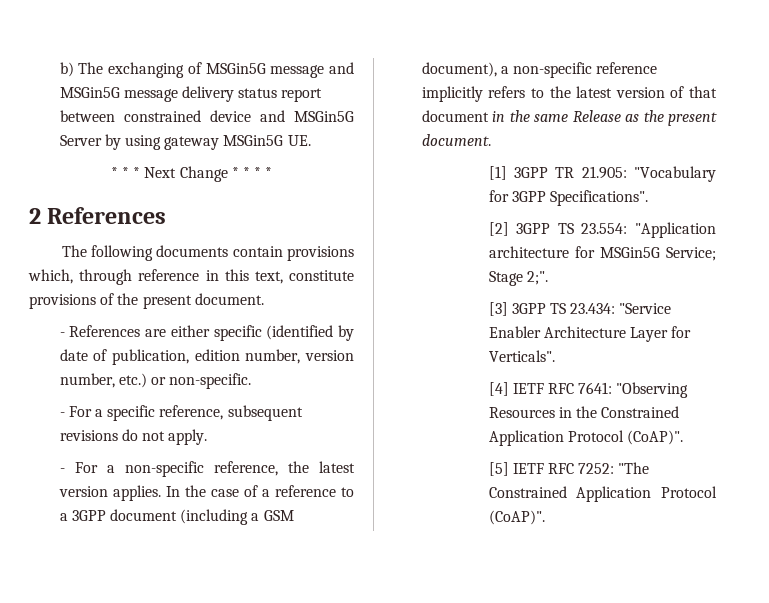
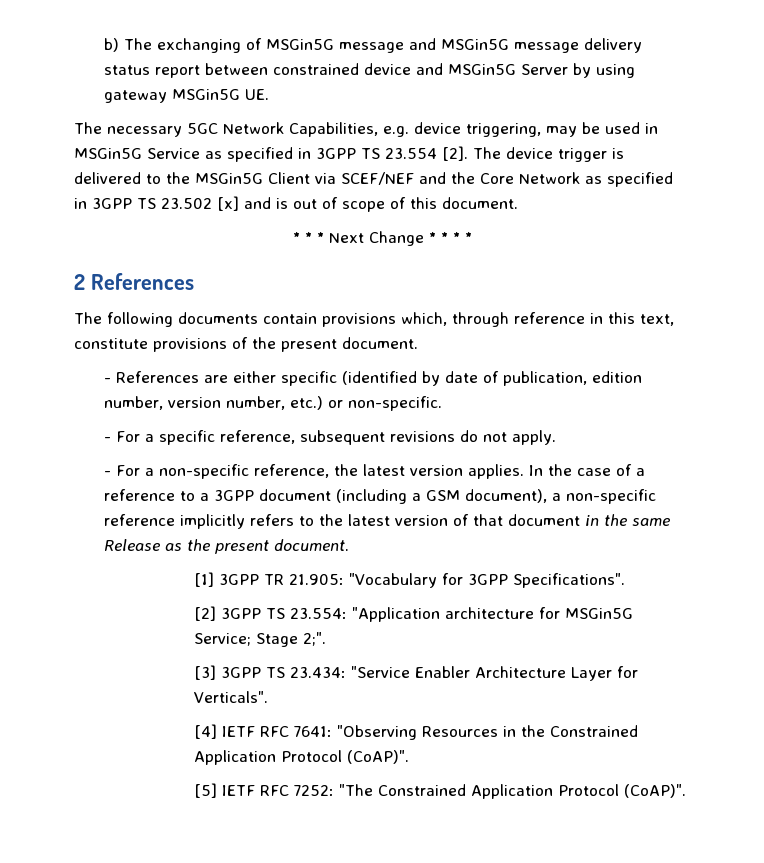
+ The necessary 5GC Network Capabilities, e.g. device triggering, may be used in MSGin5G Service as specified in 3GPP TS 23.554 [2]. The device trigger is delivered to the MSGin5G Client via SCEF/NEF and the Core Network as specified in 3GPP TS 23.502 [x] and is out of scope of this document.

